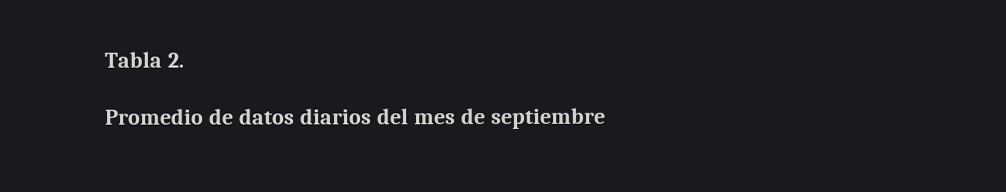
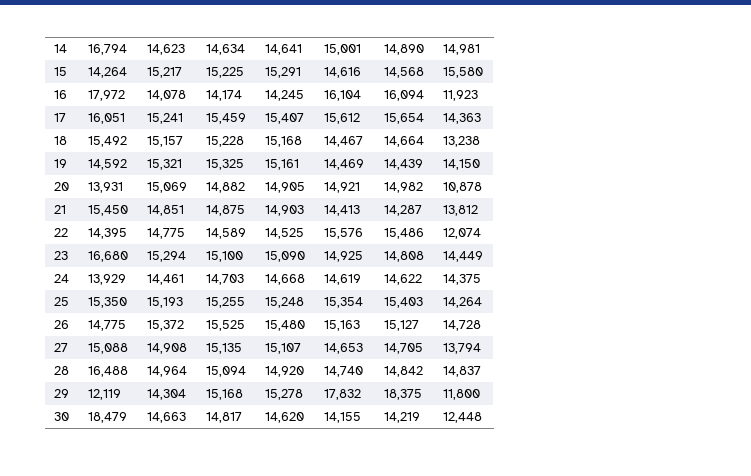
- Tabla 2.
- Promedio de datos diarios del mes de septiembre
+ 14 | 16,794 | 14,623 | 14,634 | 14,641 | 15,001 | 14,890 | 14,981
+ 15 | 14,264 | 15,217 | 15,225 | 15,291 | 14,616 | 14,568 | 15,580
+ 16 | 17,972 | 14,078 | 14,174 | 14,245 | 16,104 | 16,094 | 11,923
+ 17 | 16,051 | 15,241 | 15,459 | 15,407 | 15,612 | 15,654 | 14,363
+ 18 | 15,492 | 15,157 | 15,228 | 15,168 | 14,467 | 14,664 | 13,238
+ 19 | 14,592 | 15,321 | 15,325 | 15,161 | 14,469 | 14,439 | 14,150
+ 20 | 13,931 | 15,069 | 14,882 | 14,905 | 14,921 | 14,982 | 10,878
+ 21 | 15,450 | 14,851 | 14,875 | 14,903 | 14,413 | 14,287 | 13,812
+ 22 | 14,395 | 14,775 | 14,589 | 14,525 | 15,576 | 15,486 | 12,074
+ 23 | 16,680 | 15,294 | 15,100 | 15,090 | 14,925 | 14,808 | 14,449
+ 24 | 13,929 | 14,461 | 14,703 | 14,668 | 14,619 | 14,622 | 14,375
+ 25 | 15,350 | 15,193 | 15,255 | 15,248 | 15,354 | 15,403 | 14,264
+ 26 | 14,775 | 15,372 | 15,525 | 15,480 | 15,163 | 15,127 | 14,728
+ 27 | 15,088 | 14,908 | 15,135 | 15,107 | 14,653 | 14,705 | 13,794
+ 28 | 16,488 | 14,964 | 15,094 | 14,920 | 14,740 | 14,842 | 14,837
+ 29 | 12,119 | 14,304 | 15,168 | 15,278 | 17,832 | 18,375 | 11,800
+ 30 | 18,479 | 14,663 | 14,817 | 14,620 | 14,155 | 14,219 | 12,448

